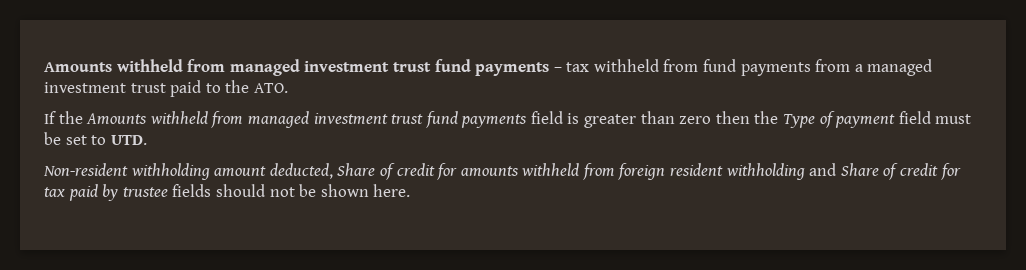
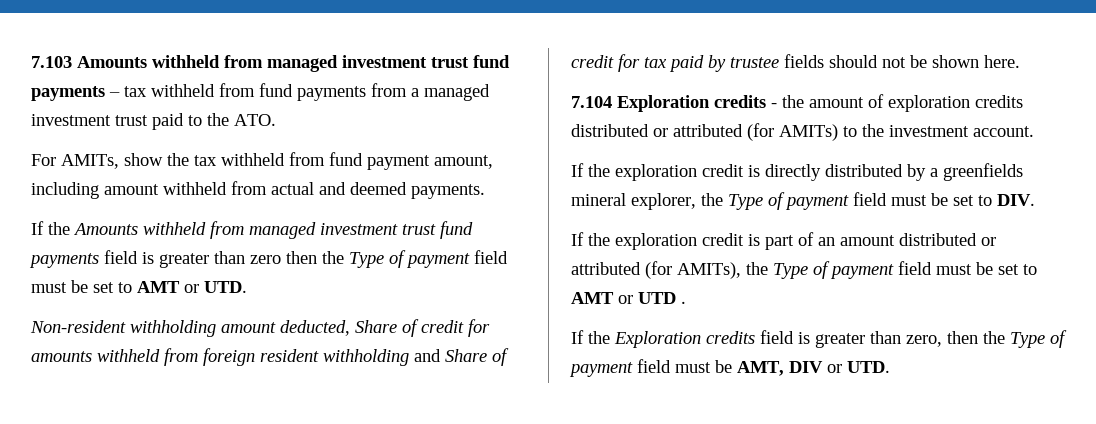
- Amounts withheld from managed investment trust fund payments – tax withheld from fund payments from a managed investment trust paid to the ATO.
+ 7.103 Amounts withheld from managed investment trust fund payments – tax withheld from fund payments from a managed investment trust paid to the ATO.
+ For AMITs, show the tax withheld from fund payment amount, including amount withheld from actual and deemed payments.
- If the Amounts withheld from managed investment trust fund payments field is greater than zero then the Type of payment field must be set to UTD.
+ If the Amounts withheld from managed investment trust fund payments field is greater than zero then the Type of payment field must be set to AMT or UTD.
+ 7.104 Exploration credits - the amount of exploration credits distributed or attributed (for AMITs) to the investment account.
+ If the exploration credit is directly distributed by a greenfields mineral explorer, the Type of payment field must be set to DIV.
+ If the exploration credit is part of an amount distributed or attributed (for AMITs), the Type of payment field must be set to AMT or UTD .
+ If the Exploration credits field is greater than zero, then the Type of payment field must be AMT, DIV or UTD.

